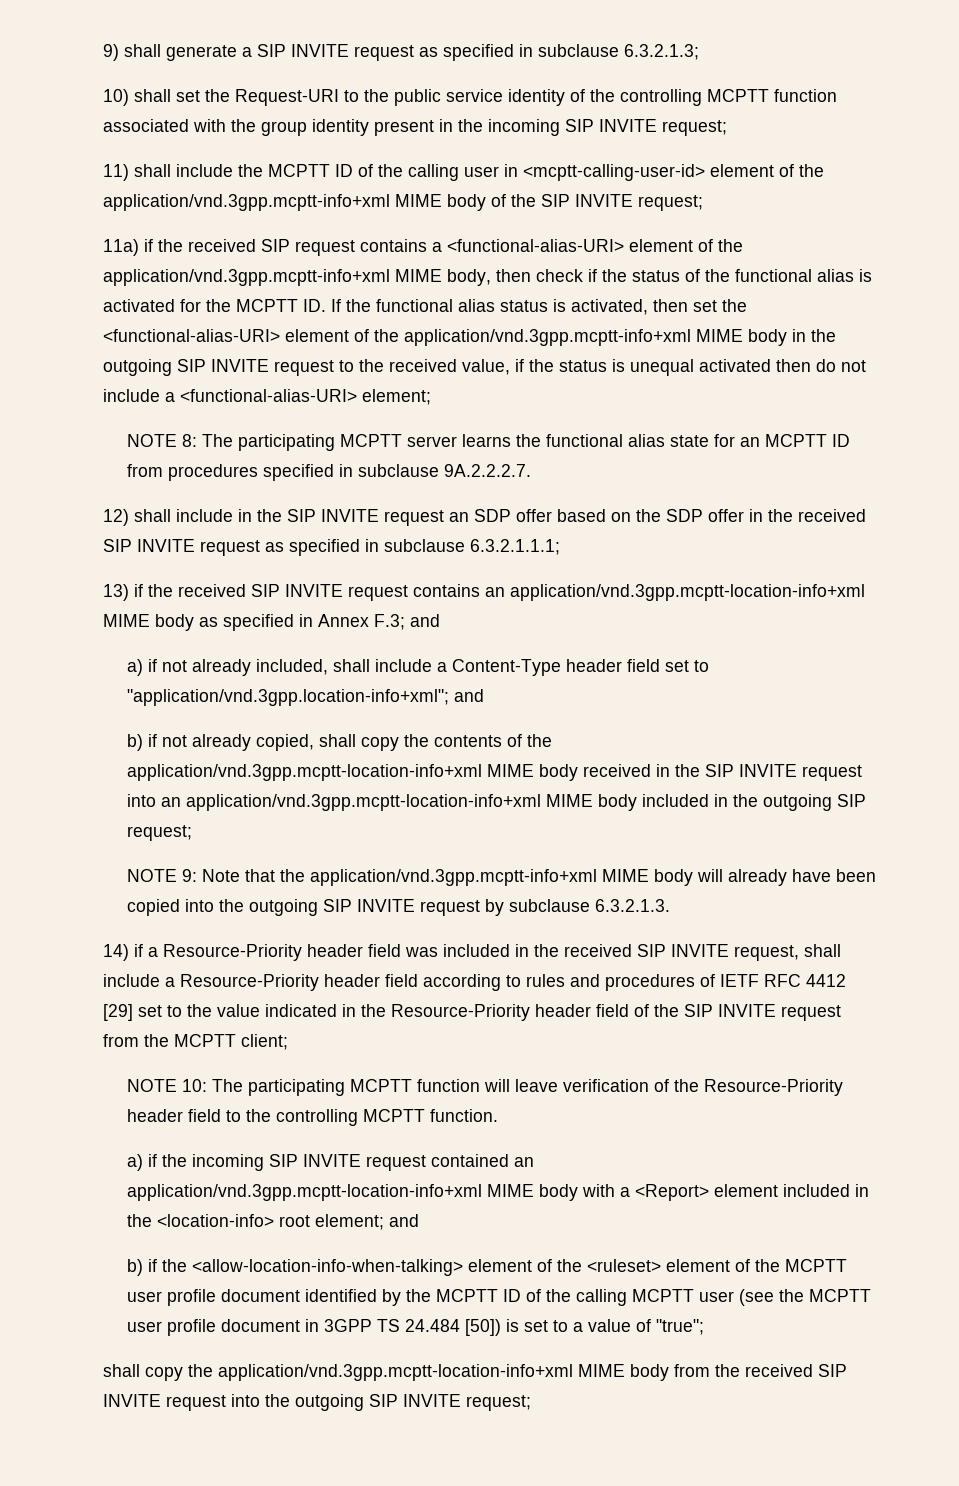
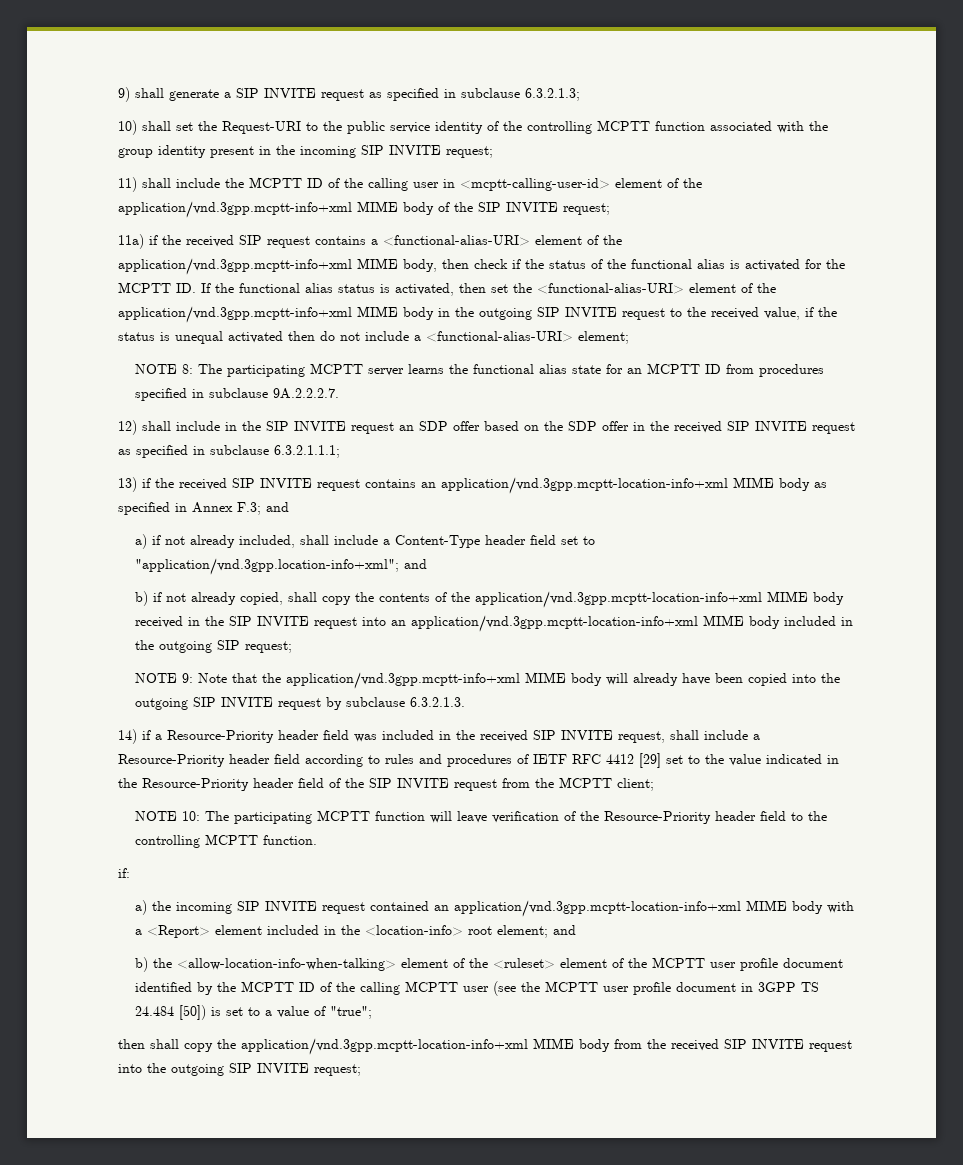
- a) if the incoming SIP INVITE request contained an application/vnd.3gpp.mcptt-location-info+xml MIME body with a <Report> element included in the <location-info> root element; and
+ if:
+ a) the incoming SIP INVITE request contained an application/vnd.3gpp.mcptt-location-info+xml MIME body with a <Report> element included in the <location-info> root element; and
- b) if the <allow-location-info-when-talking> element of the <ruleset> element of the MCPTT user profile document identified by the MCPTT ID of the calling MCPTT user (see the MCPTT user profile document in 3GPP TS 24.484 [50]) is set to a value of "true";
+ b) the <allow-location-info-when-talking> element of the <ruleset> element of the MCPTT user profile document identified by the MCPTT ID of the calling MCPTT user (see the MCPTT user profile document in 3GPP TS 24.484 [50]) is set to a value of "true";
- shall copy the application/vnd.3gpp.mcptt-location-info+xml MIME body from the received SIP INVITE request into the outgoing SIP INVITE request;
+ then shall copy the application/vnd.3gpp.mcptt-location-info+xml MIME body from the received SIP INVITE request into the outgoing SIP INVITE request;

